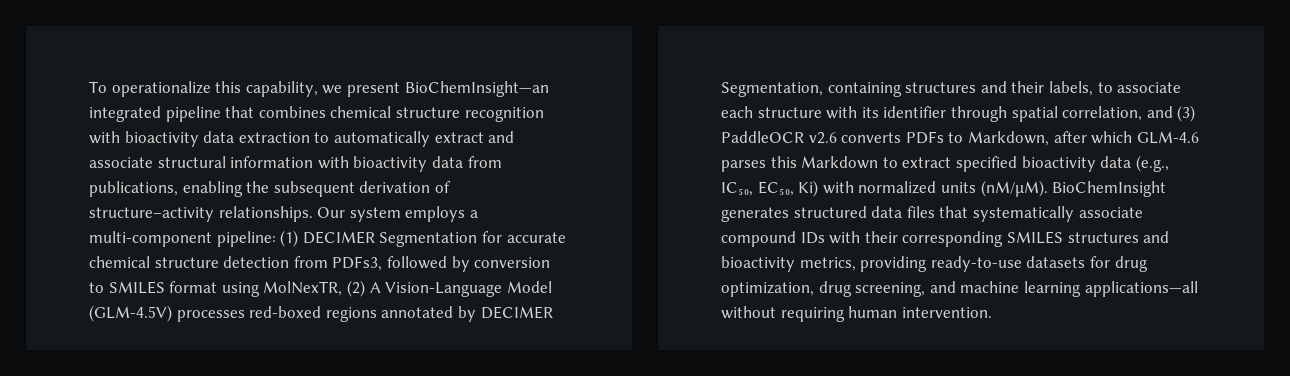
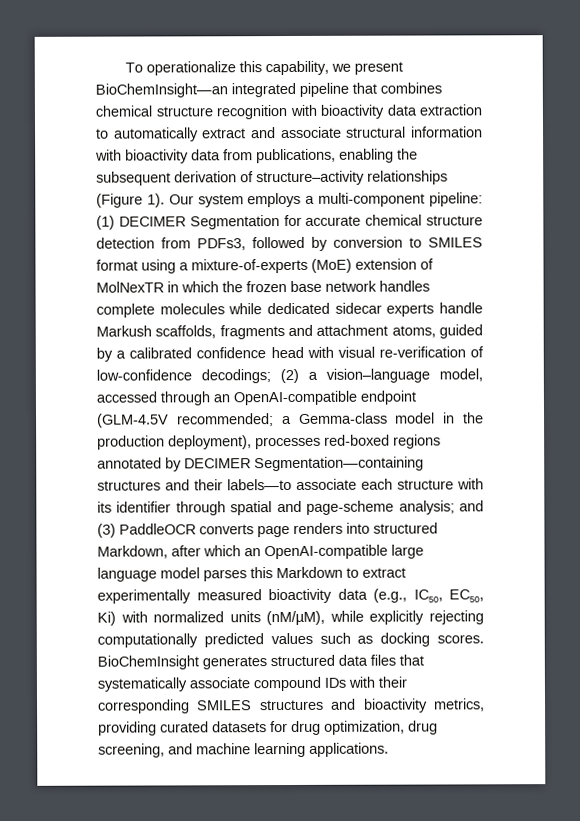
- To operationalize this capability, we present BioChemInsight—an integrated pipeline that combines chemical structure recognition with bioactivity data extraction to automatically extract and associate structural information with bioactivity data from publications, enabling the subsequent derivation of structure–activity relationships.
+ To operationalize this capability, we present BioChemInsight—an integrated pipeline that combines chemical structure recognition with bioactivity data extraction to automatically extract and associate structural information with bioactivity data from publications, enabling the subsequent derivation of structure–activity relationships (Figure 1).
- Our system employs a multi-component pipeline: (1) DECIMER Segmentation for accurate chemical structure detection from PDFs3, followed by conversion to SMILES format using MolNexTR, (2) A Vision-Language Model (GLM-4.5V) processes red-boxed regions annotated by DECIMER Segmentation, containing structures and their labels, to associate each structure with its identifier through spatial correlation, and (3) PaddleOCR v2.6 converts PDFs to Markdown, after which GLM-4.6 parses this Markdown to extract specified bioactivity data (e.g., IC₅₀, EC₅₀, Ki) with normalized units (nM/μM).
+ Our system employs a multi-component pipeline: (1) DECIMER Segmentation for accurate chemical structure detection from PDFs3, followed by conversion to SMILES format using a mixture-of-experts (MoE) extension of MolNexTR in which the frozen base network handles complete molecules while dedicated sidecar experts handle Markush scaffolds, fragments and attachment atoms, guided by a calibrated confidence head with visual re-verification of low-confidence decodings; (2) a vision–language model, accessed through an OpenAI-compatible endpoint (GLM-4.5V recommended; a Gemma-class model in the production deployment), processes red-boxed regions annotated by DECIMER Segmentation—containing structures and their labels—to associate each structure with its identifier through spatial and page-scheme analysis; and (3) PaddleOCR converts page renders into structured Markdown, after which an OpenAI-compatible large language model parses this Markdown to extract experimentally measured bioactivity data (e.g., IC₅₀, EC₅₀, Ki) with normalized units (nM/µM), while explicitly rejecting computationally predicted values such as docking scores.
- BioChemInsight generates structured data files that systematically associate compound IDs with their corresponding SMILES structures and bioactivity metrics, providing ready-to-use datasets for drug optimization, drug screening, and machine learning applications—all without requiring human intervention.
+ BioChemInsight generates structured data files that systematically associate compound IDs with their corresponding SMILES structures and bioactivity metrics, providing curated datasets for drug optimization, drug screening, and machine learning applications.

